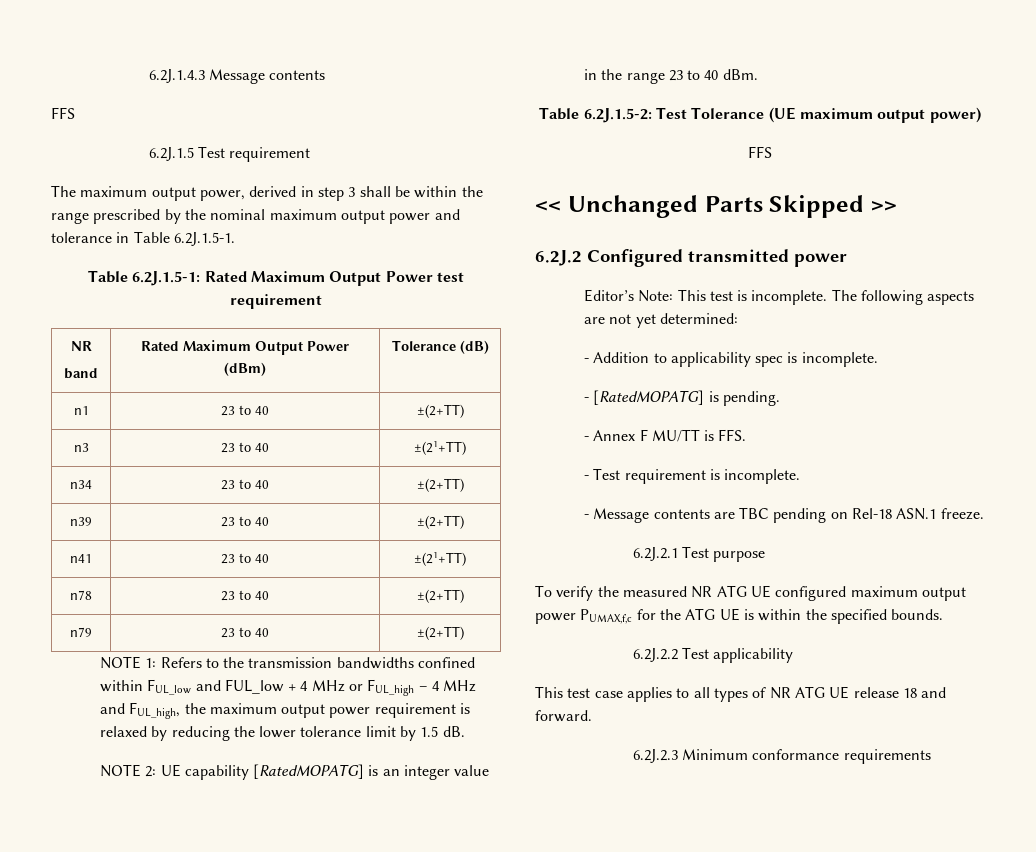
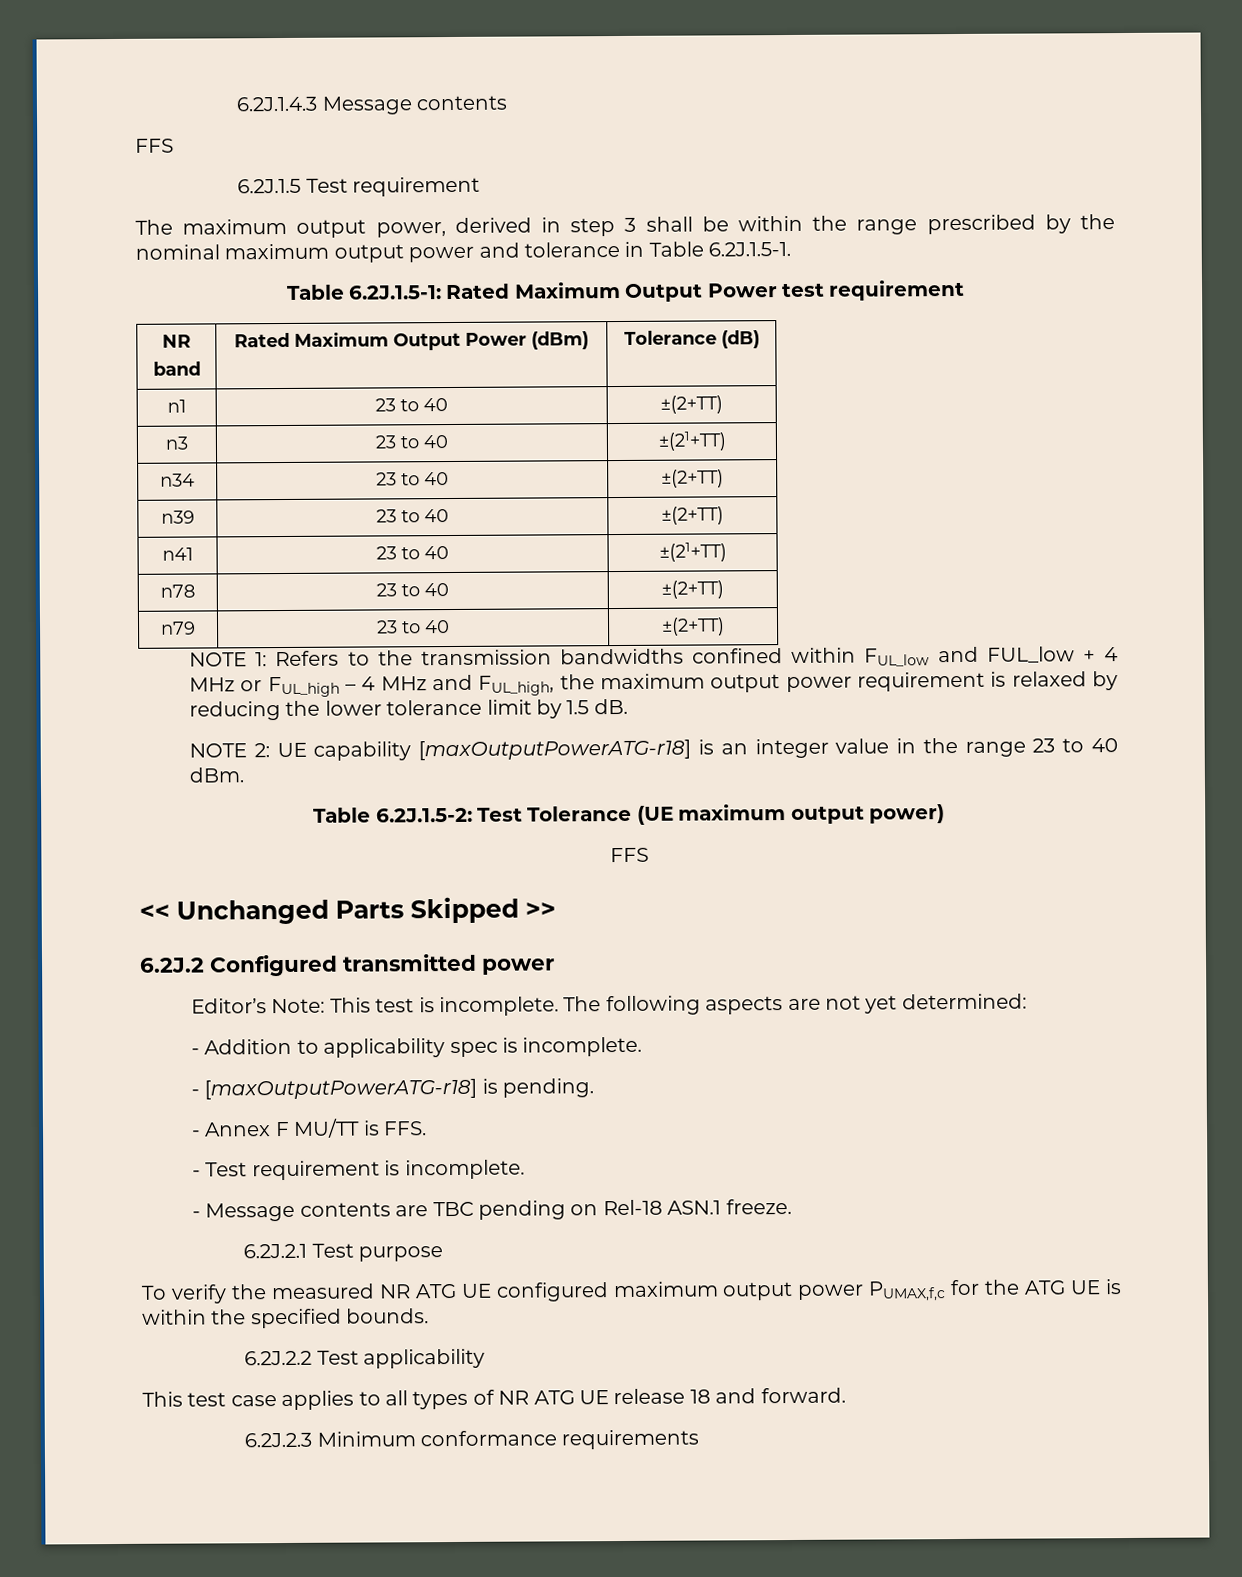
- NOTE 2: UE capability [RatedMOPATG] is an integer value in the range 23 to 40 dBm.
+ NOTE 2: UE capability [maxOutputPowerATG-r18] is an integer value in the range 23 to 40 dBm.
- - [RatedMOPATG] is pending.
+ - [maxOutputPowerATG-r18] is pending.

